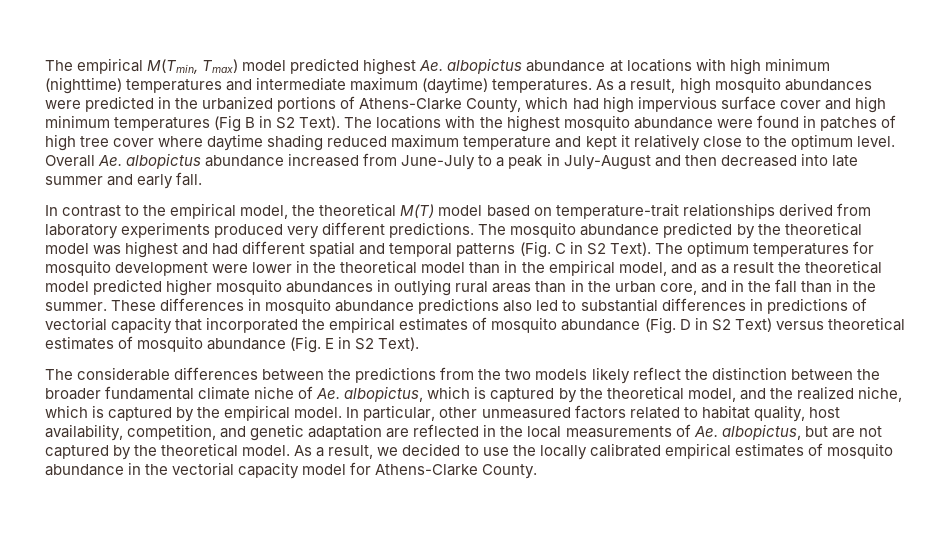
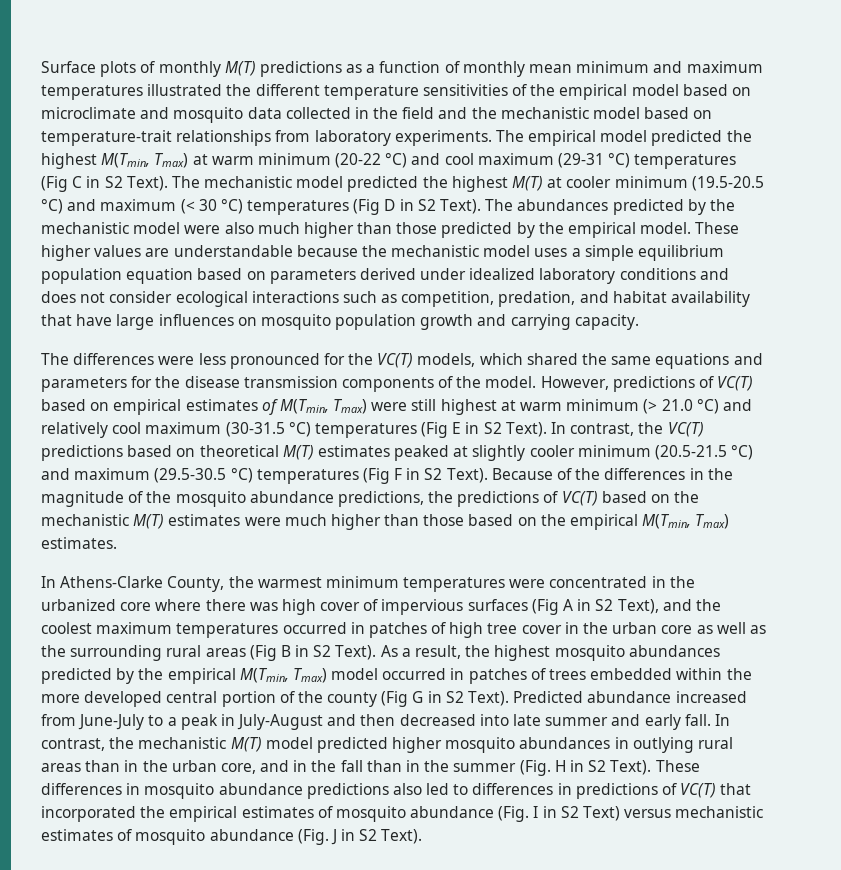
- The empirical M(Tmin, Tmax) model predicted highest Ae. albopictus abundance at locations with high minimum (nighttime) temperatures and intermediate maximum (daytime) temperatures. As a result, high mosquito abundances were predicted in the urbanized portions of Athens-Clarke County, which had high impervious surface cover and high minimum temperatures (Fig B in S2 Text). The locations with the highest mosquito abundance were found in patches of high tree cover where daytime shading reduced maximum temperature and kept it relatively close to the optimum level. Overall Ae. albopictus abundance increased from June-July to a peak in July-August and then decreased into late summer and early fall.
- In contrast to the empirical model, the theoretical M(T) model based on temperature-trait relationships derived from laboratory experiments produced very different predictions. The mosquito abundance predicted by the theoretical model was highest and had different spatial and temporal patterns (Fig. C in S2 Text). The optimum temperatures for mosquito development were lower in the theoretical model than in the empirical model, and as a result the theoretical model predicted higher mosquito abundances in outlying rural areas than in the urban core, and in the fall than in the summer.
+ Surface plots of monthly M(T) predictions as a function of monthly mean minimum and maximum temperatures illustrated the different temperature sensitivities of the empirical model based on microclimate and mosquito data collected in the field and the mechanistic model based on temperature-trait relationships from laboratory experiments. The empirical model predicted the highest M(Tmin, Tmax) at warm minimum (20-22 °C) and cool maximum (29-31 °C) temperatures (Fig C in S2 Text). The mechanistic model predicted the highest M(T) at cooler minimum (19.5-20.5 °C) and maximum (< 30 °C) temperatures (Fig D in S2 Text). The abundances predicted by the mechanistic model were also much higher than those predicted by the empirical model. These higher values are understandable because the mechanistic model uses a simple equilibrium population equation based on parameters derived under idealized laboratory conditions and does not consider ecological interactions such as competition, predation, and habitat availability that have large influences on mosquito population growth and carrying capacity.
+ The differences were less pronounced for the VC(T) models, which shared the same equations and parameters for the disease transmission components of the model. However, predictions of VC(T) based on empirical estimates of M(Tmin, Tmax) were still highest at warm minimum (> 21.0 °C) and relatively cool maximum (30-31.5 °C) temperatures (Fig E in S2 Text). In contrast, the VC(T) predictions based on theoretical M(T) estimates peaked at slightly cooler minimum (20.5-21.5 °C) and maximum (29.5-30.5 °C) temperatures (Fig F in S2 Text). Because of the differences in the magnitude of the mosquito abundance predictions, the predictions of VC(T) based on the mechanistic M(T) estimates were much higher than those based on the empirical M(Tmin, Tmax) estimates.
+ In Athens-Clarke County, the warmest minimum temperatures were concentrated in the urbanized core where there was high cover of impervious surfaces (Fig A in S2 Text), and the coolest maximum temperatures occurred in patches of high tree cover in the urban core as well as the surrounding rural areas (Fig B in S2 Text). As a result, the highest mosquito abundances predicted by the empirical M(Tmin, Tmax) model occurred in patches of trees embedded within the more developed central portion of the county (Fig G in S2 Text). Predicted abundance increased from June-July to a peak in July-August and then decreased into late summer and early fall. In contrast, the mechanistic M(T) model predicted higher mosquito abundances in outlying rural areas than in the urban core, and in the fall than in the summer (Fig. H in S2 Text).
- These differences in mosquito abundance predictions also led to substantial differences in predictions of vectorial capacity that incorporated the empirical estimates of mosquito abundance (Fig. D in S2 Text) versus theoretical estimates of mosquito abundance (Fig. E in S2 Text).
- The considerable differences between the predictions from the two models likely reflect the distinction between the broader fundamental climate niche of Ae. albopictus, which is captured by the theoretical model, and the realized niche, which is captured by the empirical model. In particular, other unmeasured factors related to habitat quality, host availability, competition, and genetic adaptation are reflected in the local measurements of Ae. albopictus, but are not captured by the theoretical model. As a result, we decided to use the locally calibrated empirical estimates of mosquito abundance in the vectorial capacity model for Athens-Clarke County.
+ These differences in mosquito abundance predictions also led to differences in predictions of VC(T) that incorporated the empirical estimates of mosquito abundance (Fig. I in S2 Text) versus mechanistic estimates of mosquito abundance (Fig. J in S2 Text).

